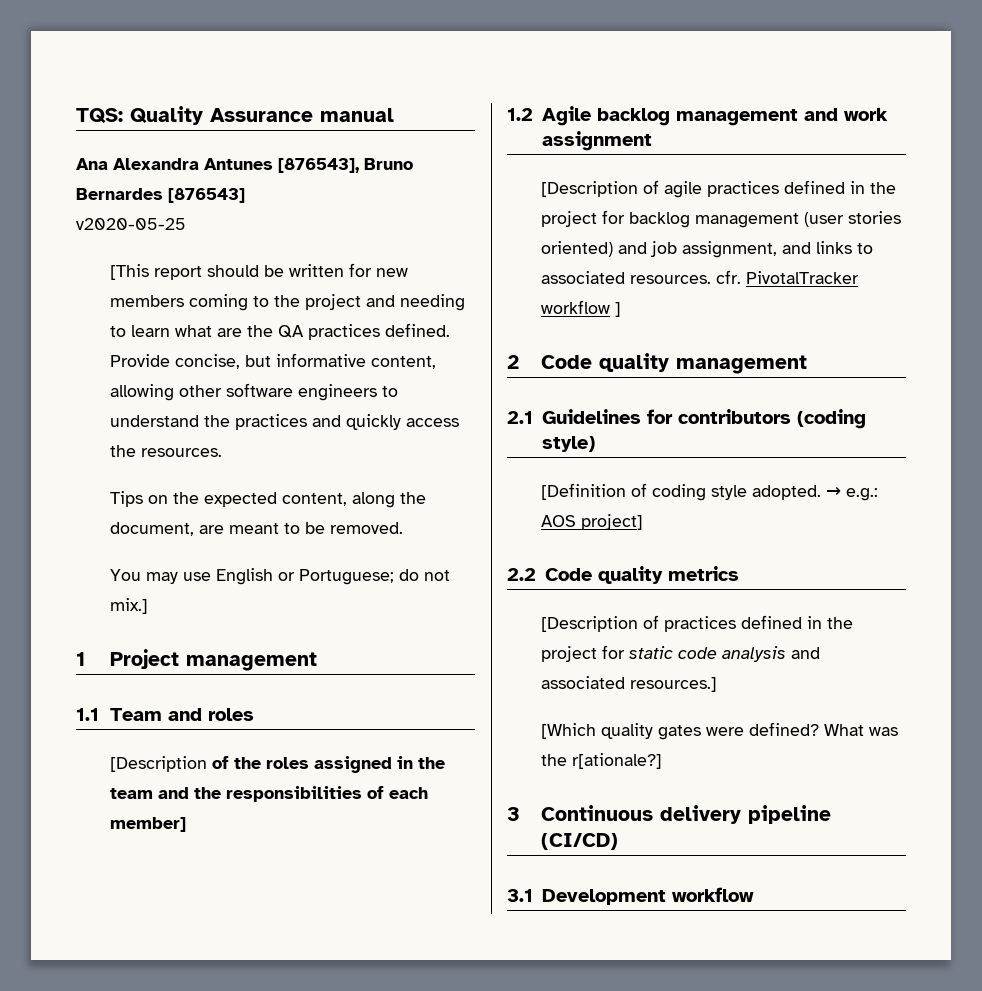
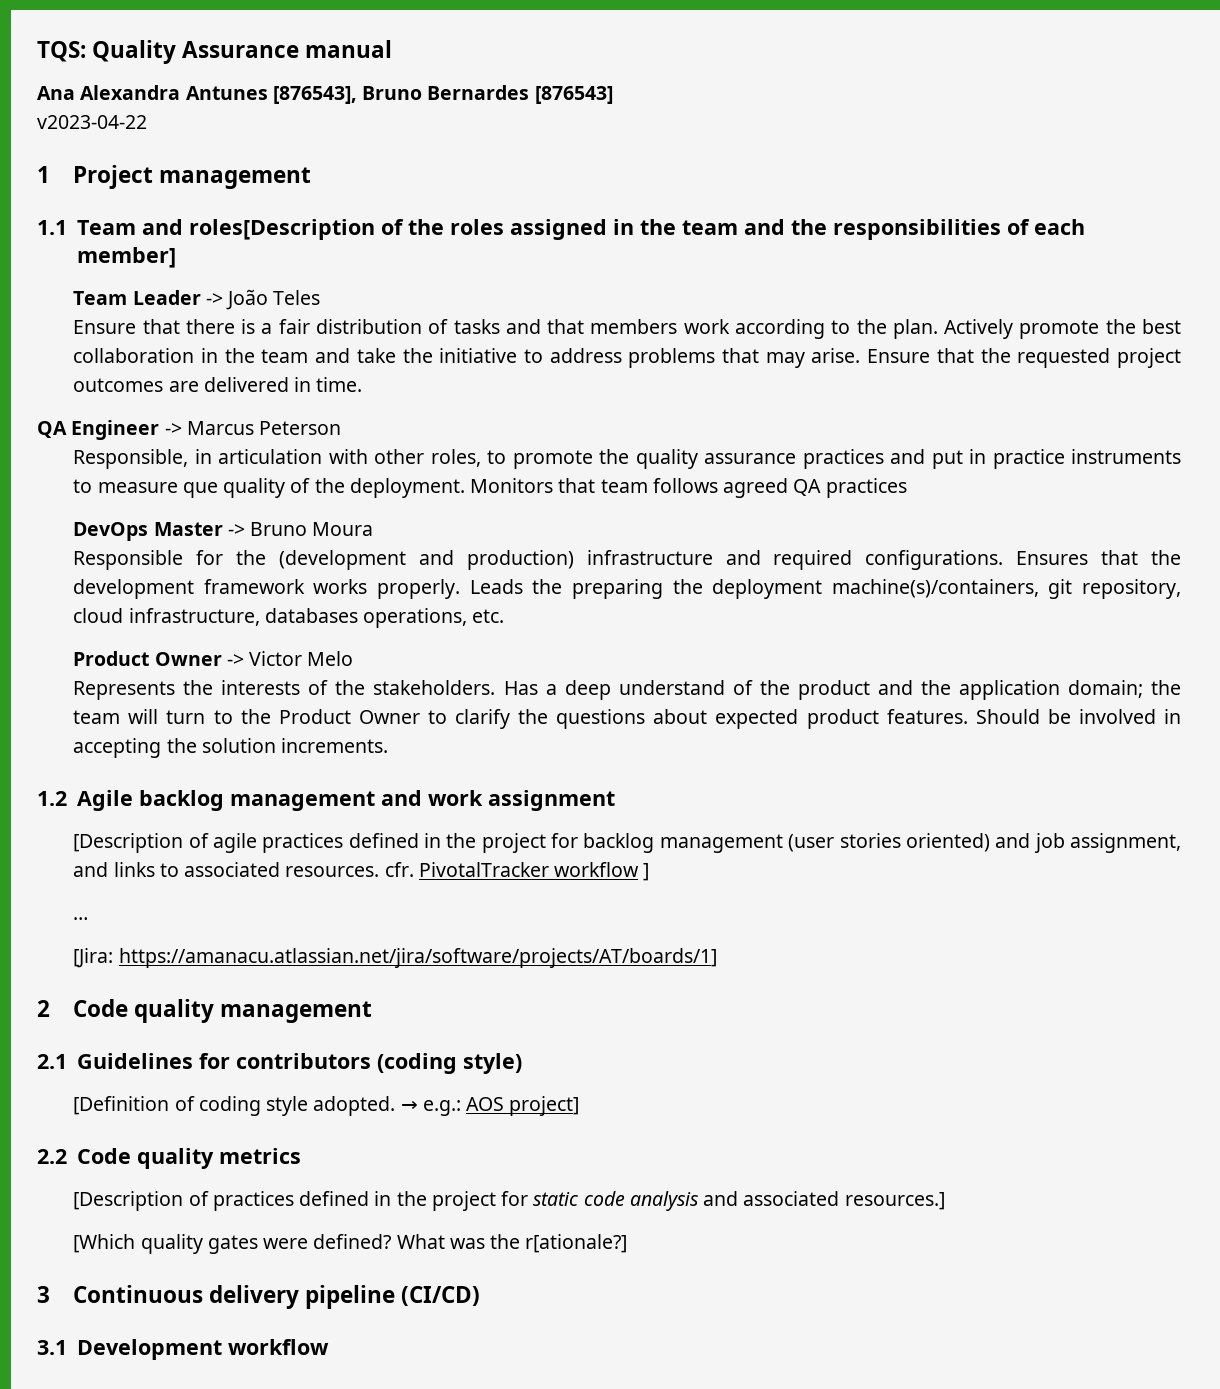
- v2020-05-25
- [This report should be written for new members coming to the project and needing to learn what are the QA practices defined. Provide concise, but informative content, allowing other software engineers to understand the practices and quickly access the resources.
- Tips on the expected content, along the document, are meant to be removed.
- You may use English or Portuguese; do not mix.]
+ v2023-04-22
- 1.1 Team and roles
- [Description of the roles assigned in the team and the responsibilities of each member]
+ 1.1 Team and roles[Description of the roles assigned in the team and the responsibilities of each member]
+ Team Leader -> João Teles
+ Ensure that there is a fair distribution of tasks and that members work according to the plan. Actively promote the best collaboration in the team and take the initiative to address problems that may arise. Ensure that the requested project outcomes are delivered in time.
+ QA Engineer -> Marcus Peterson
+ Responsible, in articulation with other roles, to promote the quality assurance practices and put in practice instruments to measure que quality of the deployment. Monitors that team follows agreed QA practices
+ DevOps Master -> Bruno Moura
+ Responsible for the (development and production) infrastructure and required configurations. Ensures that the development framework works properly. Leads the preparing the deployment machine(s)/containers, git repository, cloud infrastructure, databases operations, etc.
+ Product Owner -> Victor Melo
+ Represents the interests of the stakeholders. Has a deep understand of the product and the application domain; the team will turn to the Product Owner to clarify the questions about expected product features. Should be involved in accepting the solution increments.
+ …
+ [Jira: https://amanacu.atlassian.net/jira/software/projects/AT/boards/1]

